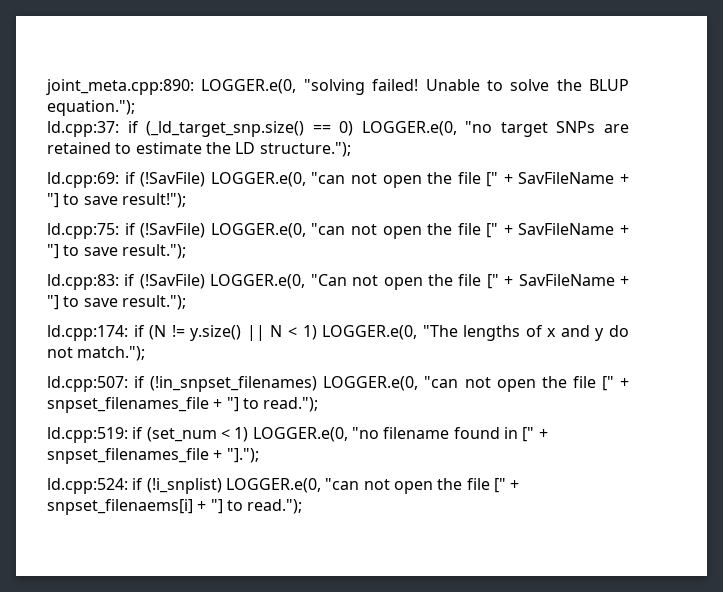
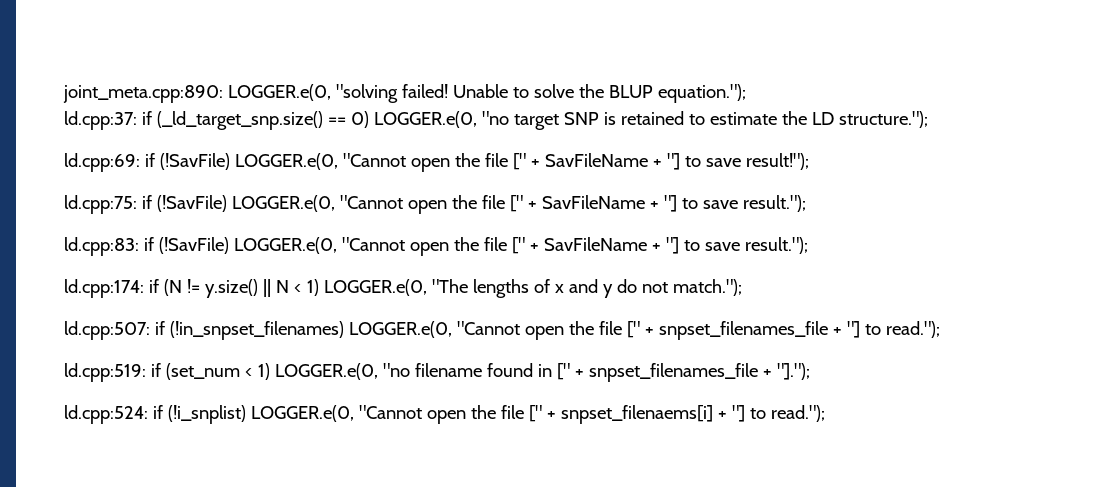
- ld.cpp:37: if (_ld_target_snp.size() == 0) LOGGER.e(0, "no target SNPs are retained to estimate the LD structure.");
+ ld.cpp:37: if (_ld_target_snp.size() == 0) LOGGER.e(0, "no target SNP is retained to estimate the LD structure.");
- ld.cpp:69: if (!SavFile) LOGGER.e(0, "can not open the file [" + SavFileName + "] to save result!");
+ ld.cpp:69: if (!SavFile) LOGGER.e(0, "Cannot open the file [" + SavFileName + "] to save result!");
- ld.cpp:75: if (!SavFile) LOGGER.e(0, "can not open the file [" + SavFileName + "] to save result.");
+ ld.cpp:75: if (!SavFile) LOGGER.e(0, "Cannot open the file [" + SavFileName + "] to save result.");
- ld.cpp:83: if (!SavFile) LOGGER.e(0, "Can not open the file [" + SavFileName + "] to save result.");
+ ld.cpp:83: if (!SavFile) LOGGER.e(0, "Cannot open the file [" + SavFileName + "] to save result.");
- ld.cpp:507: if (!in_snpset_filenames) LOGGER.e(0, "can not open the file [" + snpset_filenames_file + "] to read.");
+ ld.cpp:507: if (!in_snpset_filenames) LOGGER.e(0, "Cannot open the file [" + snpset_filenames_file + "] to read.");
- ld.cpp:524: if (!i_snplist) LOGGER.e(0, "can not open the file [" + snpset_filenaems[i] + "] to read.");
+ ld.cpp:524: if (!i_snplist) LOGGER.e(0, "Cannot open the file [" + snpset_filenaems[i] + "] to read.");

